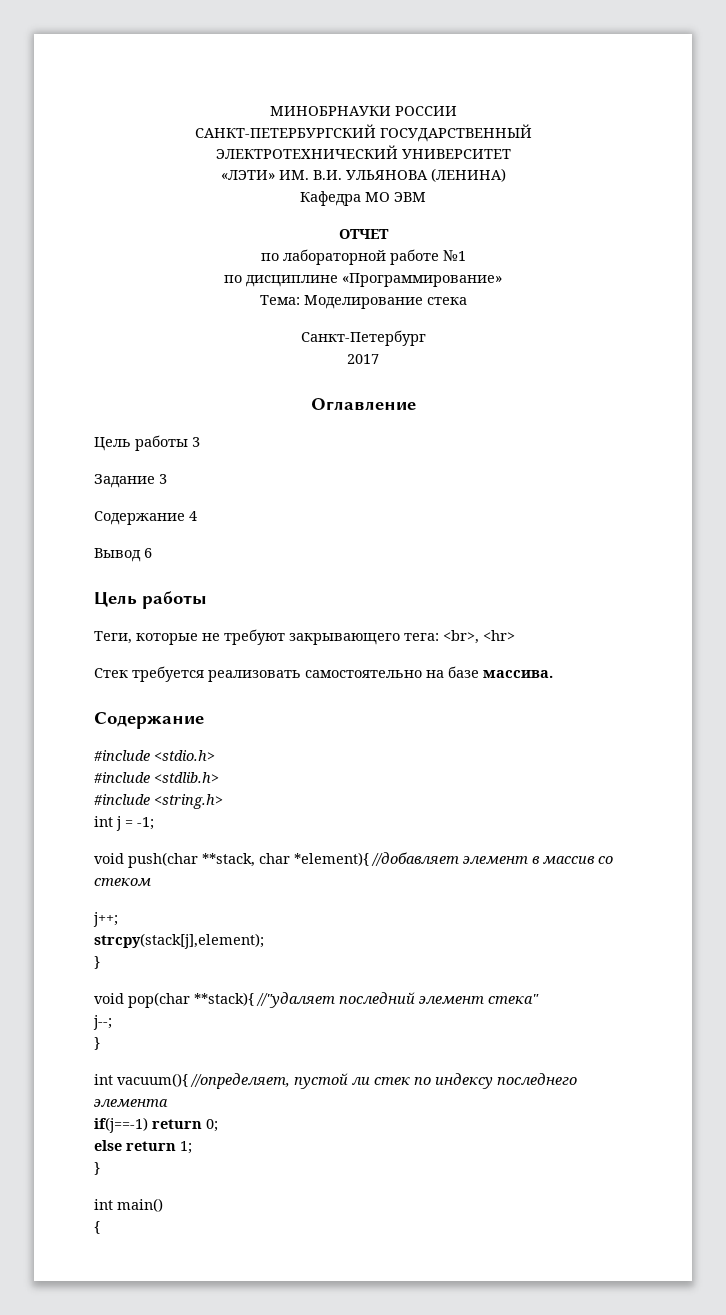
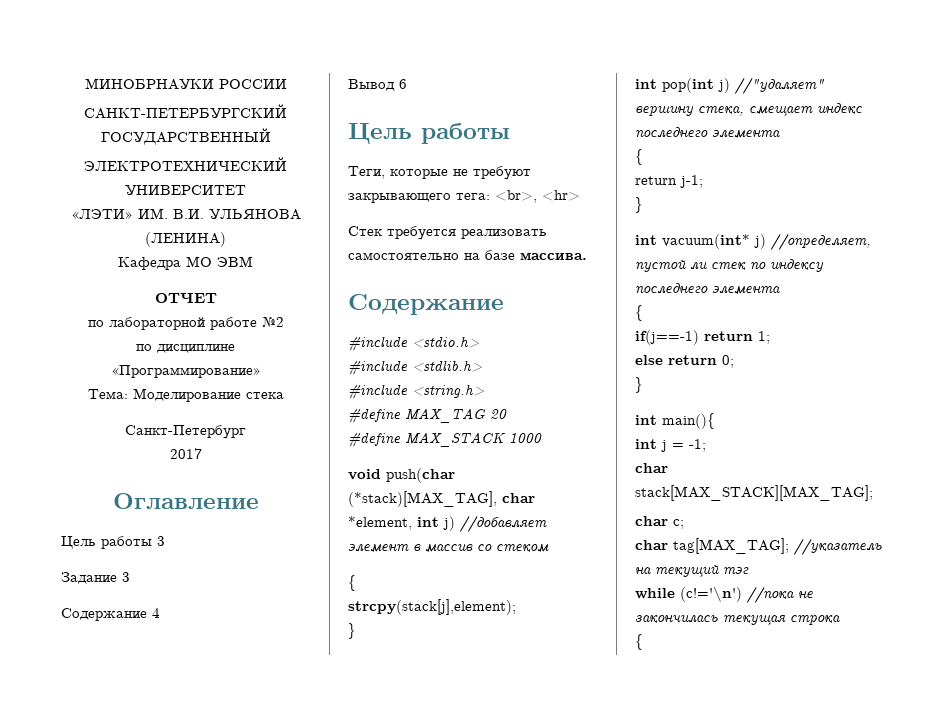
- по лабораторной работе №1
+ по лабораторной работе №2
- int j = -1;
- void push(char **stack, char *element){ //добавляет элемент в массив со стеком
- j++;
+ #define MAX_TAG 20
+ #define MAX_STACK 1000
+ void push(char (*stack)[MAX_TAG], char *element, int j) //добавляет элемент в массив со стеком
+ {
- void pop(char **stack){ //"удаляет последний элемент стека"
- j--;
+ int pop(int j) //"удаляет" вершину стека, смещает индекс последнего элемента
+ {
+ return j-1;
  }
- int vacuum(){ //определяет, пустой ли стек по индексу последнего элемента
+ int vacuum(int* j) //определяет, пустой ли стек по индексу последнего элемента
+ {
- if(j==-1) return 0;
+ if(j==-1) return 1;
- else return 1;
+ else return 0;
  }
- int main()
+ int main(){
+ int j = -1;
+ char stack[MAX_STACK][MAX_TAG];
+ char c;
+ char tag[MAX_TAG]; //указатель на текущий тэг
+ while (c!='\n') //пока не закончилась текущая строка

